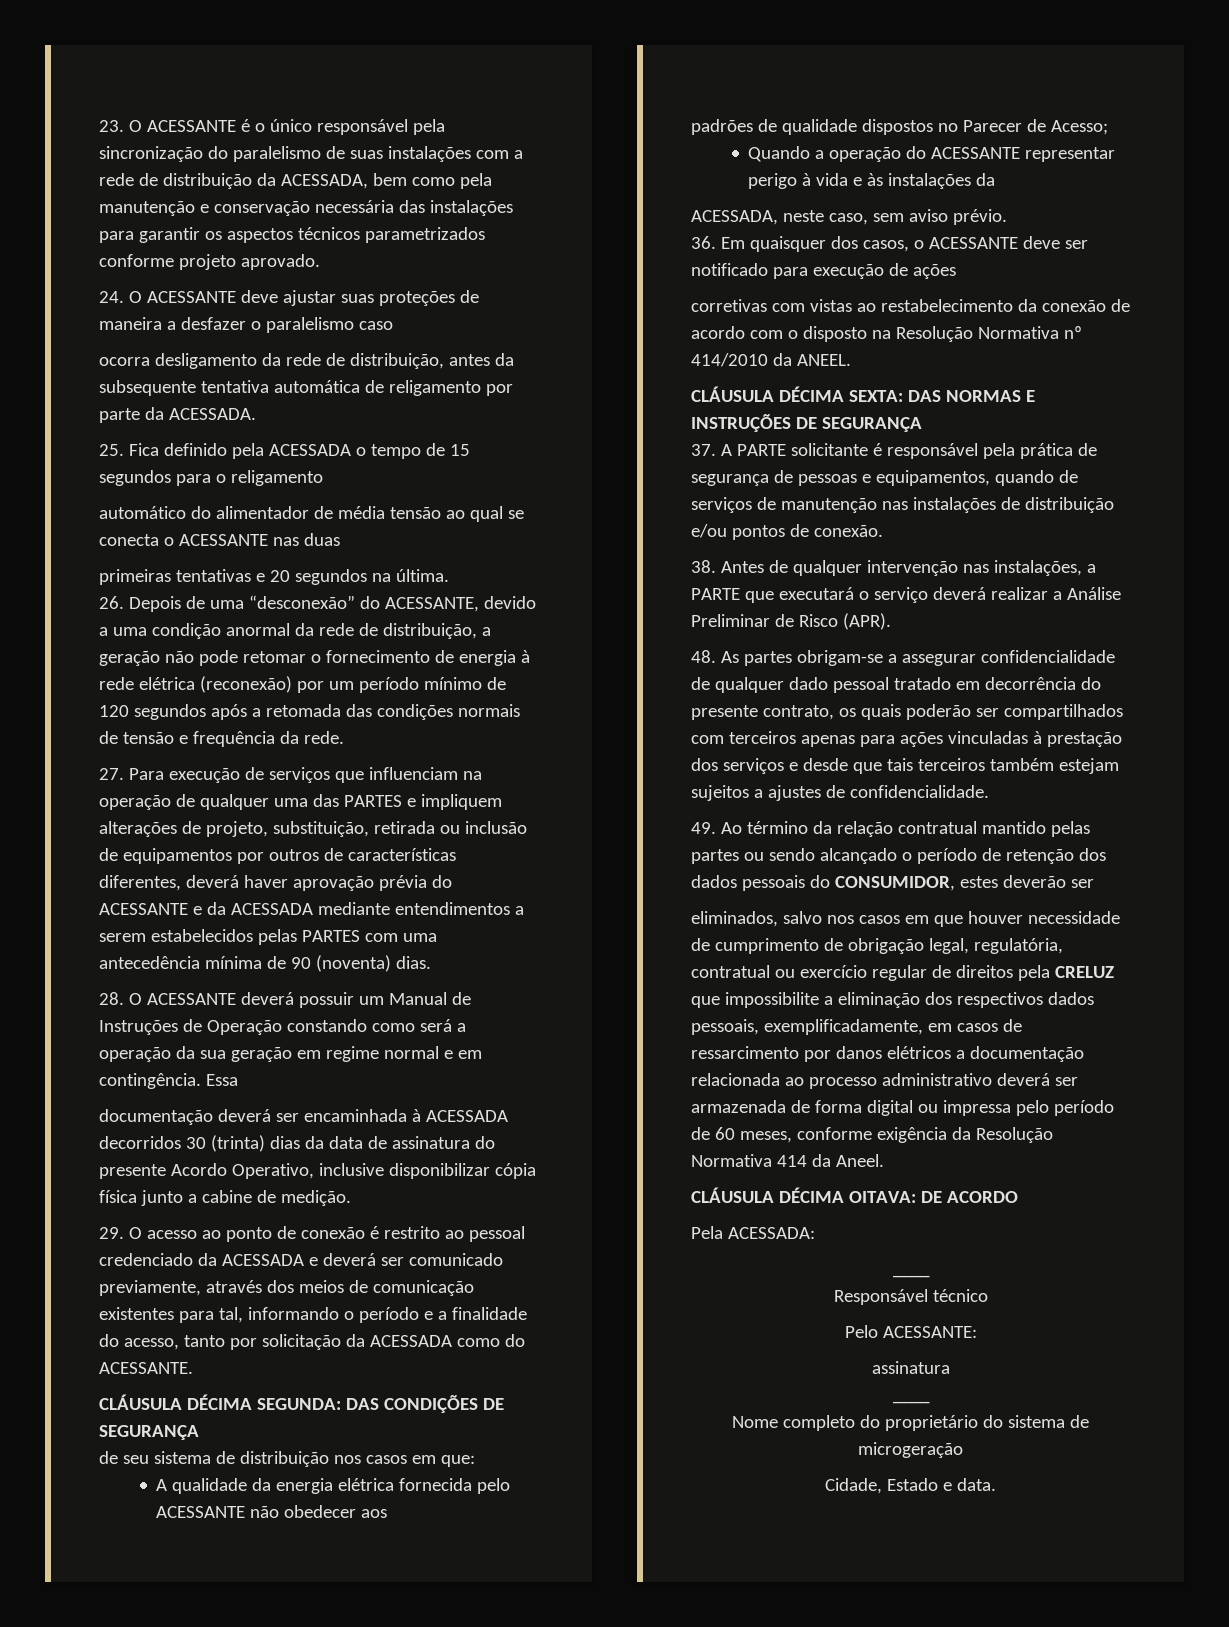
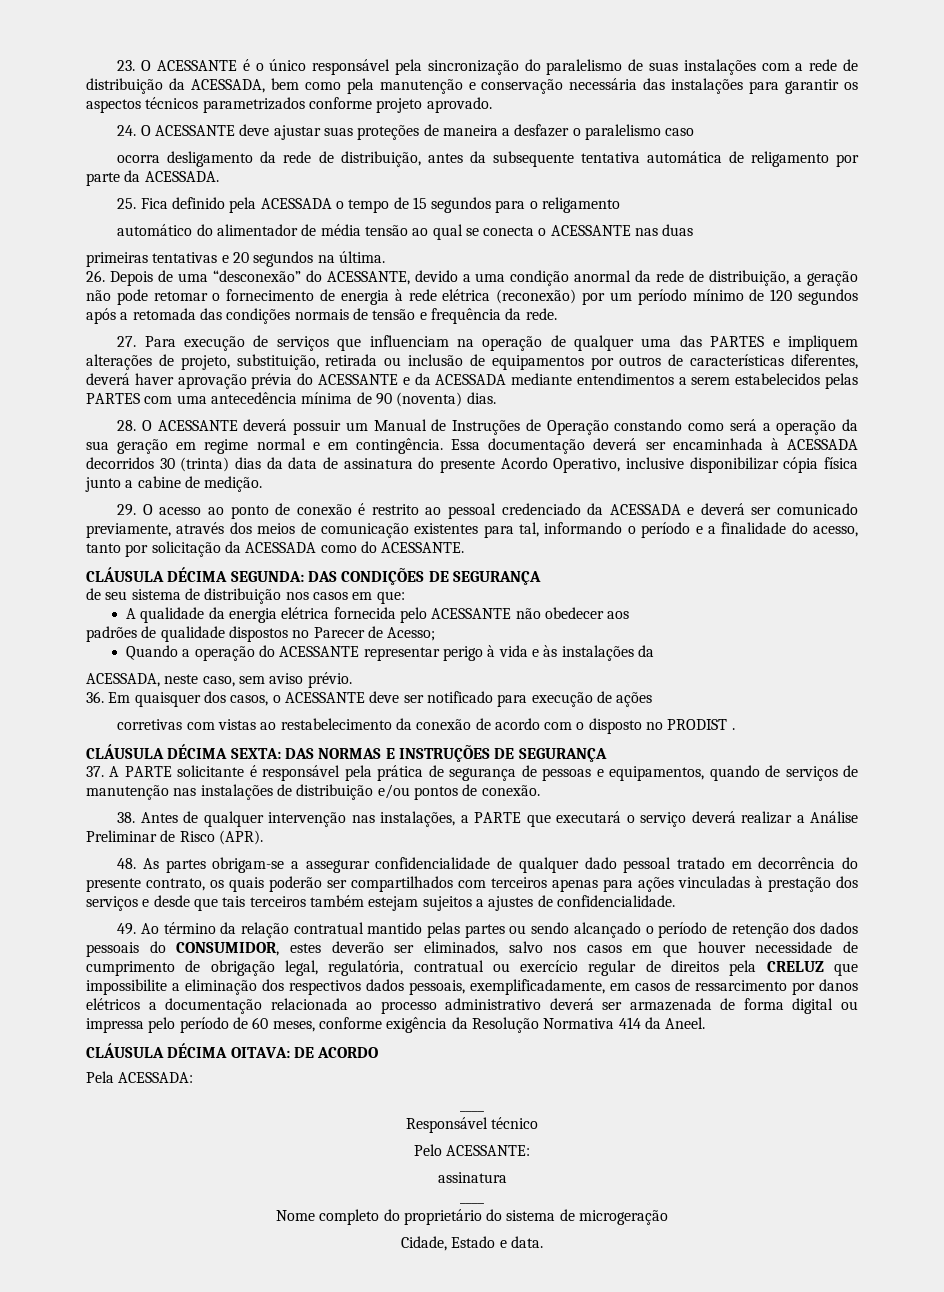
- Essa
- documentação deverá ser encaminhada à ACESSADA decorridos 30 (trinta) dias da data de assinatura do presente Acordo Operativo, inclusive disponibilizar cópia física junto a cabine de medição.
+ Essa documentação deverá ser encaminhada à ACESSADA decorridos 30 (trinta) dias da data de assinatura do presente Acordo Operativo, inclusive disponibilizar cópia física junto a cabine de medição.
- corretivas com vistas ao restabelecimento da conexão de acordo com o disposto na Resolução Normativa nº 414/2010 da ANEEL.
+ corretivas com vistas ao restabelecimento da conexão de acordo com o disposto no PRODIST .
- 49. Ao término da relação contratual mantido pelas partes ou sendo alcançado o período de retenção dos dados pessoais do CONSUMIDOR, estes deverão ser
- eliminados, salvo nos casos em que houver necessidade de cumprimento de obrigação legal, regulatória, contratual ou exercício regular de direitos pela CRELUZ que impossibilite a eliminação dos respectivos dados pessoais, exemplificadamente, em casos de ressarcimento por danos elétricos a documentação relacionada ao processo administrativo deverá ser armazenada de forma digital ou impressa pelo período de 60 meses, conforme exigência da Resolução Normativa 414 da Aneel.
+ 49. Ao término da relação contratual mantido pelas partes ou sendo alcançado o período de retenção dos dados pessoais do CONSUMIDOR, estes deverão ser eliminados, salvo nos casos em que houver necessidade de cumprimento de obrigação legal, regulatória, contratual ou exercício regular de direitos pela CRELUZ que impossibilite a eliminação dos respectivos dados pessoais, exemplificadamente, em casos de ressarcimento por danos elétricos a documentação relacionada ao processo administrativo deverá ser armazenada de forma digital ou impressa pelo período de 60 meses, conforme exigência da Resolução Normativa 414 da Aneel.

